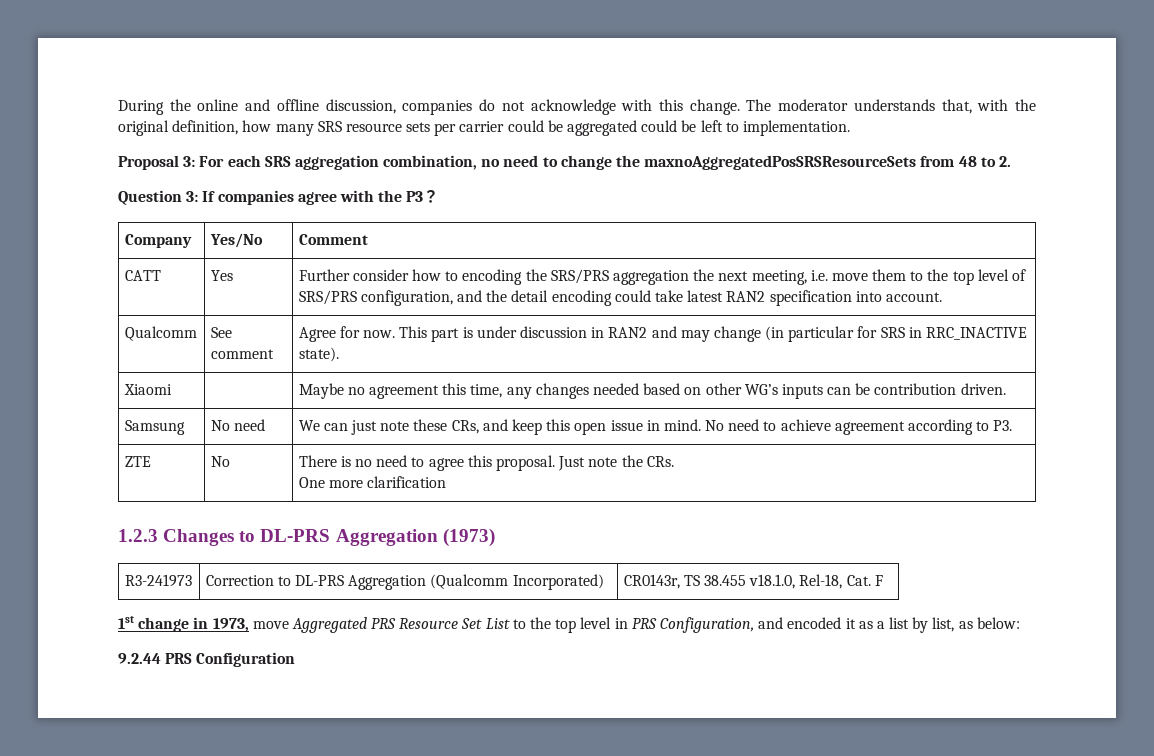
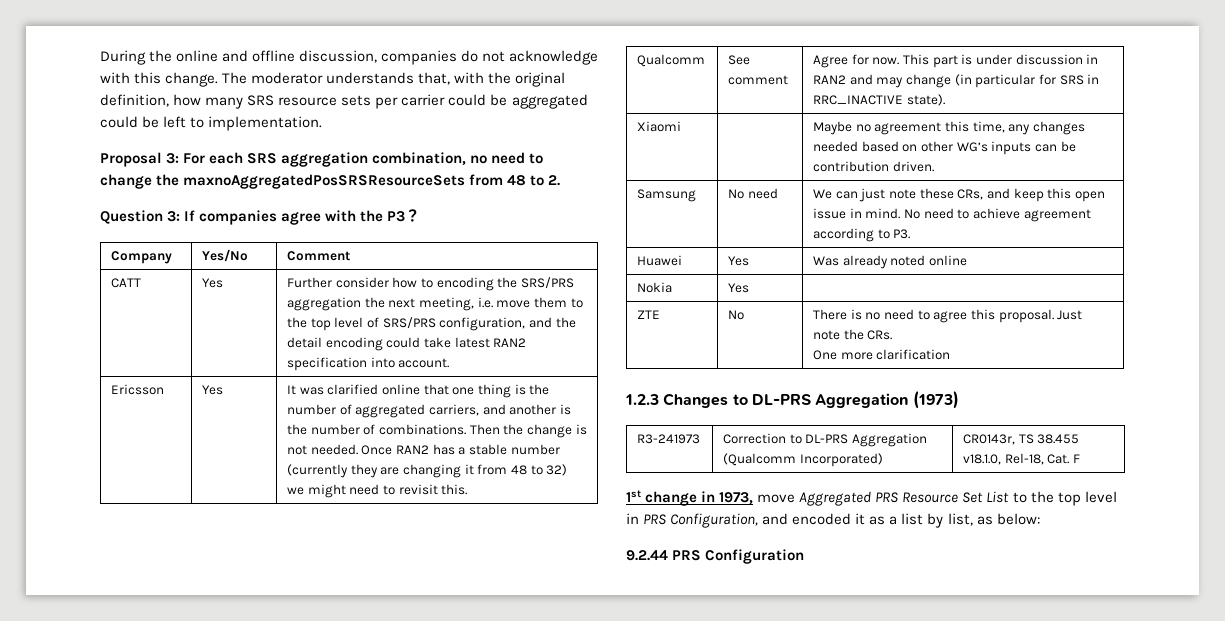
+ Ericsson | Yes | It was clarified online that one thing is the number of aggregated carriers, and another is the number of combinations. Then the change is not needed. Once RAN2 has a stable number (currently they are changing it from 48 to 32) we might need to revisit this.
+ Huawei | Yes | Was already noted online
+ Nokia | Yes |

